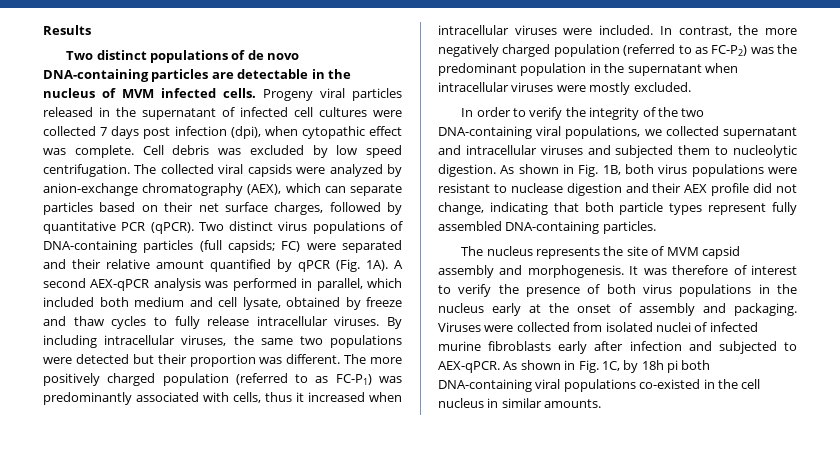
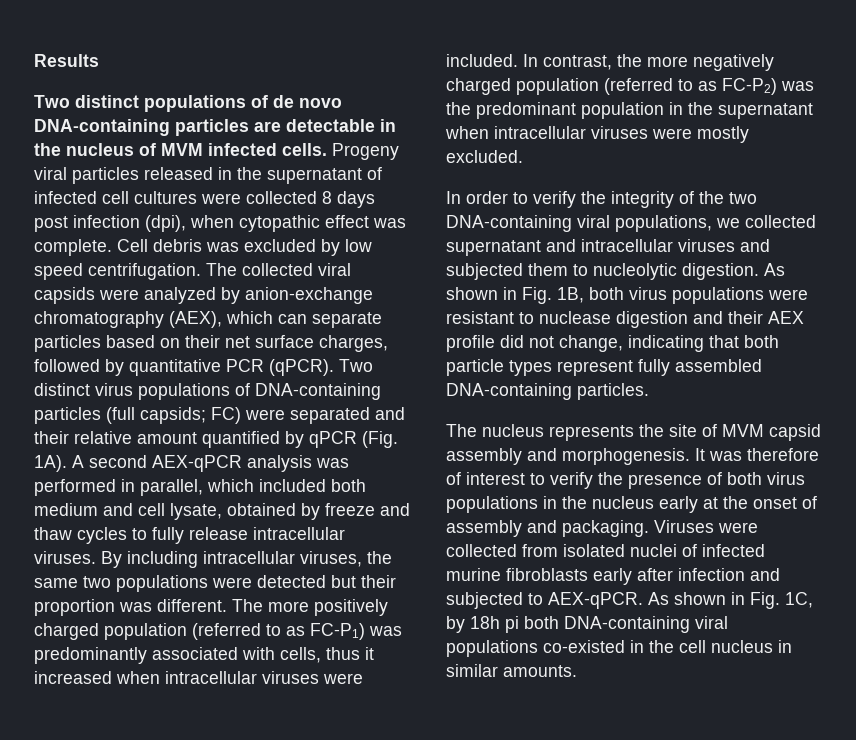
- Progeny viral particles released in the supernatant of infected cell cultures were collected 7 days post infection (dpi), when cytopathic effect was complete.
+ Progeny viral particles released in the supernatant of infected cell cultures were collected 8 days post infection (dpi), when cytopathic effect was complete.

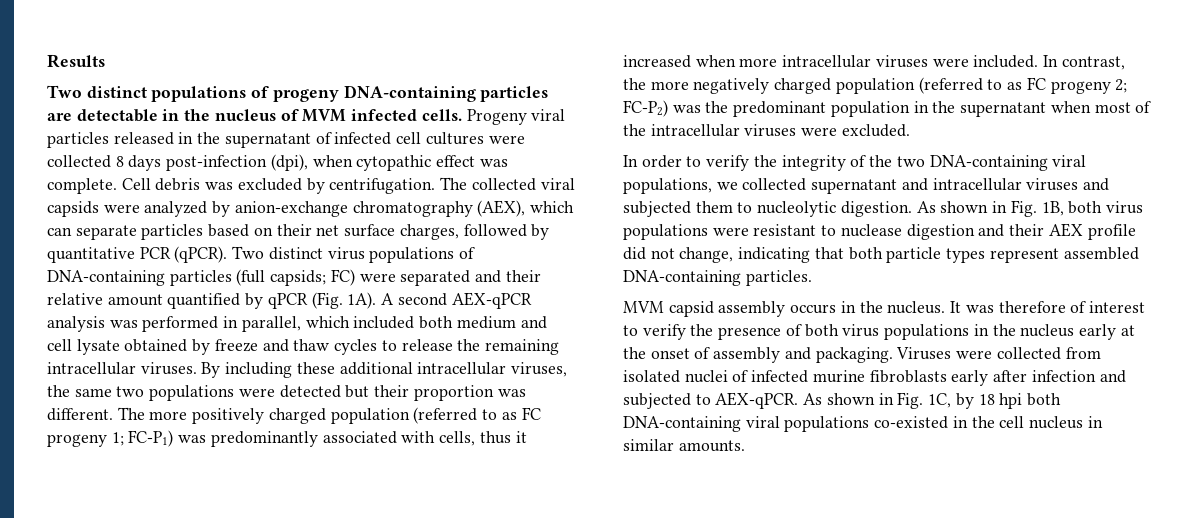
- Two distinct populations of de novo DNA-containing particles are detectable in the nucleus of MVM infected cells.
+ Two distinct populations of progeny DNA-containing particles are detectable in the nucleus of MVM infected cells.
- Progeny viral particles released in the supernatant of infected cell cultures were collected 8 days post infection (dpi), when cytopathic effect was complete.
+ Progeny viral particles released in the supernatant of infected cell cultures were collected 8 days post-infection (dpi), when cytopathic effect was complete.
- Cell debris was excluded by low speed centrifugation.
+ Cell debris was excluded by centrifugation.
- A second AEX-qPCR analysis was performed in parallel, which included both medium and cell lysate, obtained by freeze and thaw cycles to fully release intracellular viruses.
+ A second AEX-qPCR analysis was performed in parallel, which included both medium and cell lysate obtained by freeze and thaw cycles to release the remaining intracellular viruses.
- By including intracellular viruses, the same two populations were detected but their proportion was different.
+ By including these additional intracellular viruses, the same two populations were detected but their proportion was different.
- The more positively charged population (referred to as FC-P1) was predominantly associated with cells, thus it increased when intracellular viruses were included.
+ The more positively charged population (referred to as FC progeny 1; FC-P1) was predominantly associated with cells, thus it increased when more intracellular viruses were included.
- In contrast, the more negatively charged population (referred to as FC-P2) was the predominant population in the supernatant when intracellular viruses were mostly excluded.
+ In contrast, the more negatively charged population (referred to as FC progeny 2; FC-P2) was the predominant population in the supernatant when most of the intracellular viruses were excluded.
- As shown in Fig. 1B, both virus populations were resistant to nuclease digestion and their AEX profile did not change, indicating that both particle types represent fully assembled DNA-containing particles.
+ As shown in Fig. 1B, both virus populations were resistant to nuclease digestion and their AEX profile did not change, indicating that both particle types represent assembled DNA-containing particles.
- The nucleus represents the site of MVM capsid assembly and morphogenesis.
+ MVM capsid assembly occurs in the nucleus.
- As shown in Fig. 1C, by 18h pi both DNA-containing viral populations co-existed in the cell nucleus in similar amounts.
+ As shown in Fig. 1C, by 18 hpi both DNA-containing viral populations co-existed in the cell nucleus in similar amounts.

